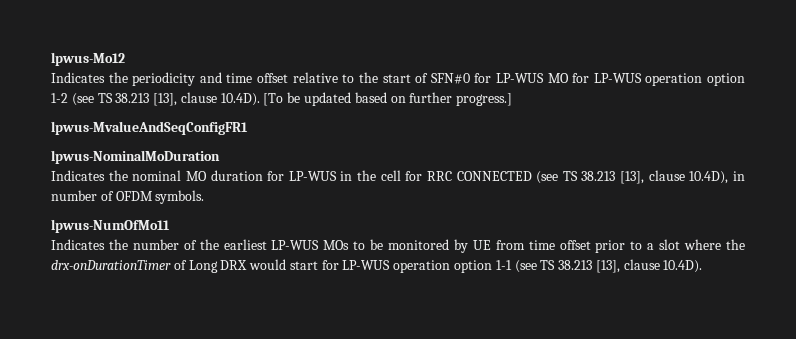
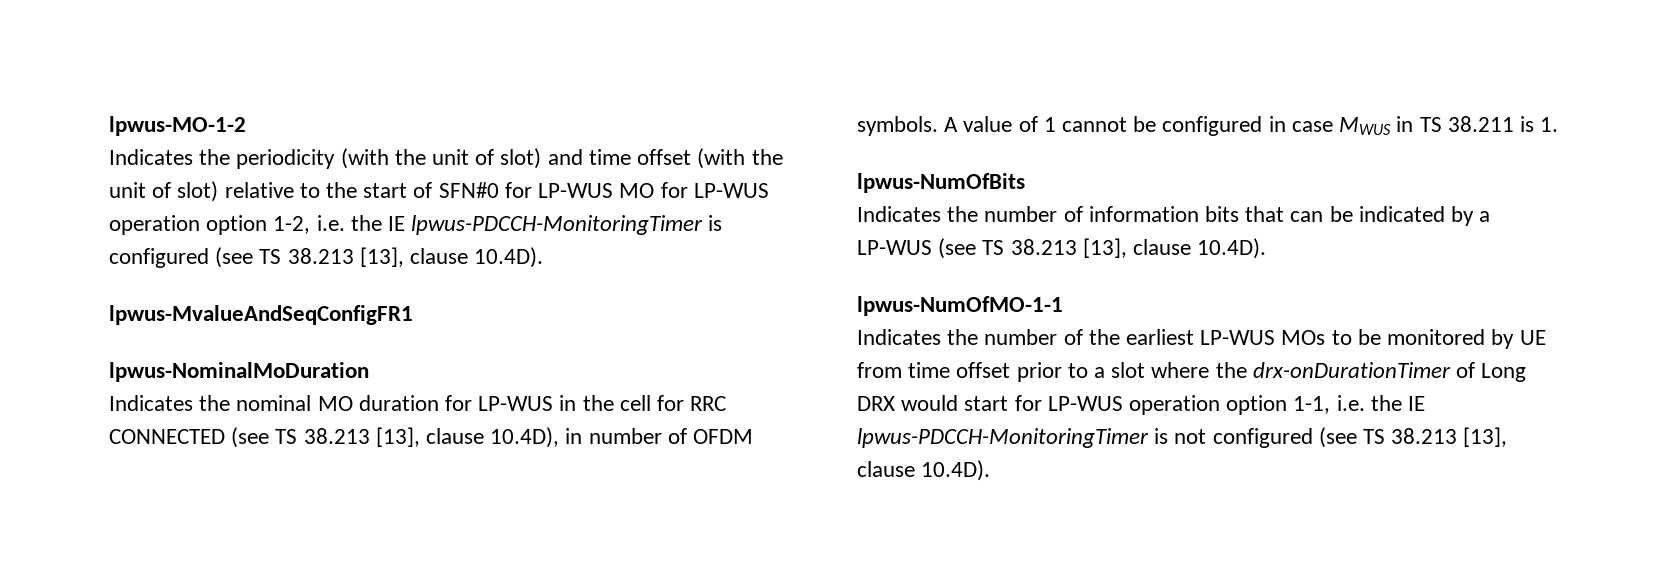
- lpwus-Mo12
+ lpwus-MO-1-2
- Indicates the periodicity and time offset relative to the start of SFN#0 for LP-WUS MO for LP-WUS operation option 1-2 (see TS 38.213 [13], clause 10.4D). [To be updated based on further progress.]
+ Indicates the periodicity (with the unit of slot) and time offset (with the unit of slot) relative to the start of SFN#0 for LP-WUS MO for LP-WUS operation option 1-2, i.e. the IE lpwus-PDCCH-MonitoringTimer is configured (see TS 38.213 [13], clause 10.4D).
- Indicates the nominal MO duration for LP-WUS in the cell for RRC CONNECTED (see TS 38.213 [13], clause 10.4D), in number of OFDM symbols.
- lpwus-NumOfMo11
+ Indicates the nominal MO duration for LP-WUS in the cell for RRC CONNECTED (see TS 38.213 [13], clause 10.4D), in number of OFDM symbols. A value of 1 cannot be configured in case MWUS in TS 38.211 is 1.
+ lpwus-NumOfBits
+ Indicates the number of information bits that can be indicated by a LP-WUS (see TS 38.213 [13], clause 10.4D).
+ lpwus-NumOfMO-1-1
- Indicates the number of the earliest LP-WUS MOs to be monitored by UE from time offset prior to a slot where the drx-onDurationTimer of Long DRX would start for LP-WUS operation option 1-1 (see TS 38.213 [13], clause 10.4D).
+ Indicates the number of the earliest LP-WUS MOs to be monitored by UE from time offset prior to a slot where the drx-onDurationTimer of Long DRX would start for LP-WUS operation option 1-1, i.e. the IE lpwus-PDCCH-MonitoringTimer is not configured (see TS 38.213 [13], clause 10.4D).

